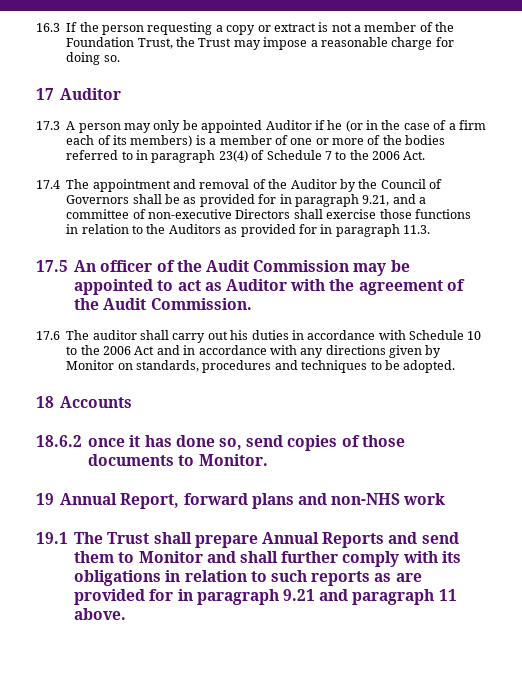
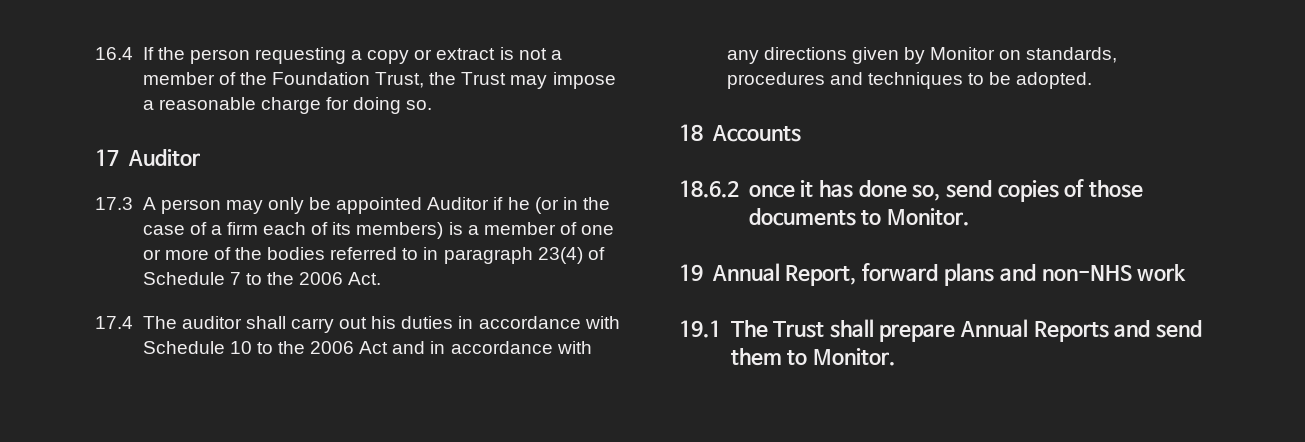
- 16.3 If the person requesting a copy or extract is not a member of the Foundation Trust, the Trust may impose a reasonable charge for doing so.
+ 16.4 If the person requesting a copy or extract is not a member of the Foundation Trust, the Trust may impose a reasonable charge for doing so.
- 17.4 The appointment and removal of the Auditor by the Council of Governors shall be as provided for in paragraph 9.21, and a committee of non-executive Directors shall exercise those functions in relation to the Auditors as provided for in paragraph 11.3.
- 17.5 An officer of the Audit Commission may be appointed to act as Auditor with the agreement of the Audit Commission.
- 17.6 The auditor shall carry out his duties in accordance with Schedule 10 to the 2006 Act and in accordance with any directions given by Monitor on standards, procedures and techniques to be adopted.
+ 17.4 The auditor shall carry out his duties in accordance with Schedule 10 to the 2006 Act and in accordance with any directions given by Monitor on standards, procedures and techniques to be adopted.
- 19.1 The Trust shall prepare Annual Reports and send them to Monitor and shall further comply with its obligations in relation to such reports as are provided for in paragraph 9.21 and paragraph 11 above.
+ 19.1 The Trust shall prepare Annual Reports and send them to Monitor.

